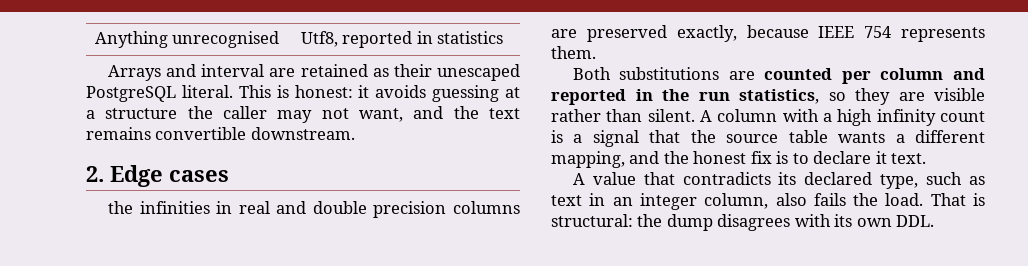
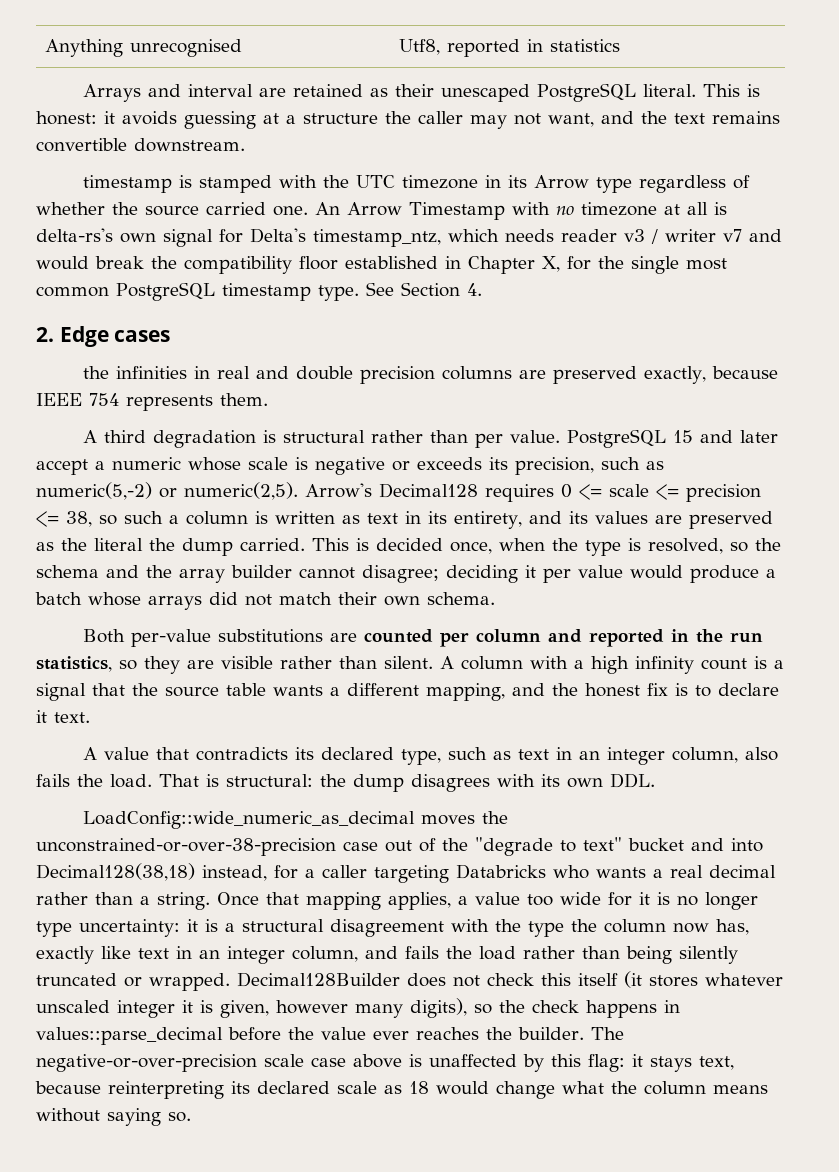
+ timestamp is stamped with the UTC timezone in its Arrow type regardless of whether the source carried one. An Arrow Timestamp with no timezone at all is delta-rs's own signal for Delta's timestamp_ntz, which needs reader v3 / writer v7 and would break the compatibility floor established in Chapter X, for the single most common PostgreSQL timestamp type. See Section 4.
+ A third degradation is structural rather than per value. PostgreSQL 15 and later accept a numeric whose scale is negative or exceeds its precision, such as numeric(5,-2) or numeric(2,5). Arrow's Decimal128 requires 0 <= scale <= precision <= 38, so such a column is written as text in its entirety, and its values are preserved as the literal the dump carried. This is decided once, when the type is resolved, so the schema and the array builder cannot disagree; deciding it per value would produce a batch whose arrays did not match their own schema.
- Both substitutions are counted per column and reported in the run statistics, so they are visible rather than silent.
+ Both per-value substitutions are counted per column and reported in the run statistics, so they are visible rather than silent.
+ LoadConfig::wide_numeric_as_decimal moves the unconstrained-or-over-38-precision case out of the "degrade to text" bucket and into Decimal128(38,18) instead, for a caller targeting Databricks who wants a real decimal rather than a string. Once that mapping applies, a value too wide for it is no longer type uncertainty: it is a structural disagreement with the type the column now has, exactly like text in an integer column, and fails the load rather than being silently truncated or wrapped. Decimal128Builder does not check this itself (it stores whatever unscaled integer it is given, however many digits), so the check happens in values::parse_decimal before the value ever reaches the builder. The negative-or-over-precision scale case above is unaffected by this flag: it stays text, because reinterpreting its declared scale as 18 would change what the column means without saying so.

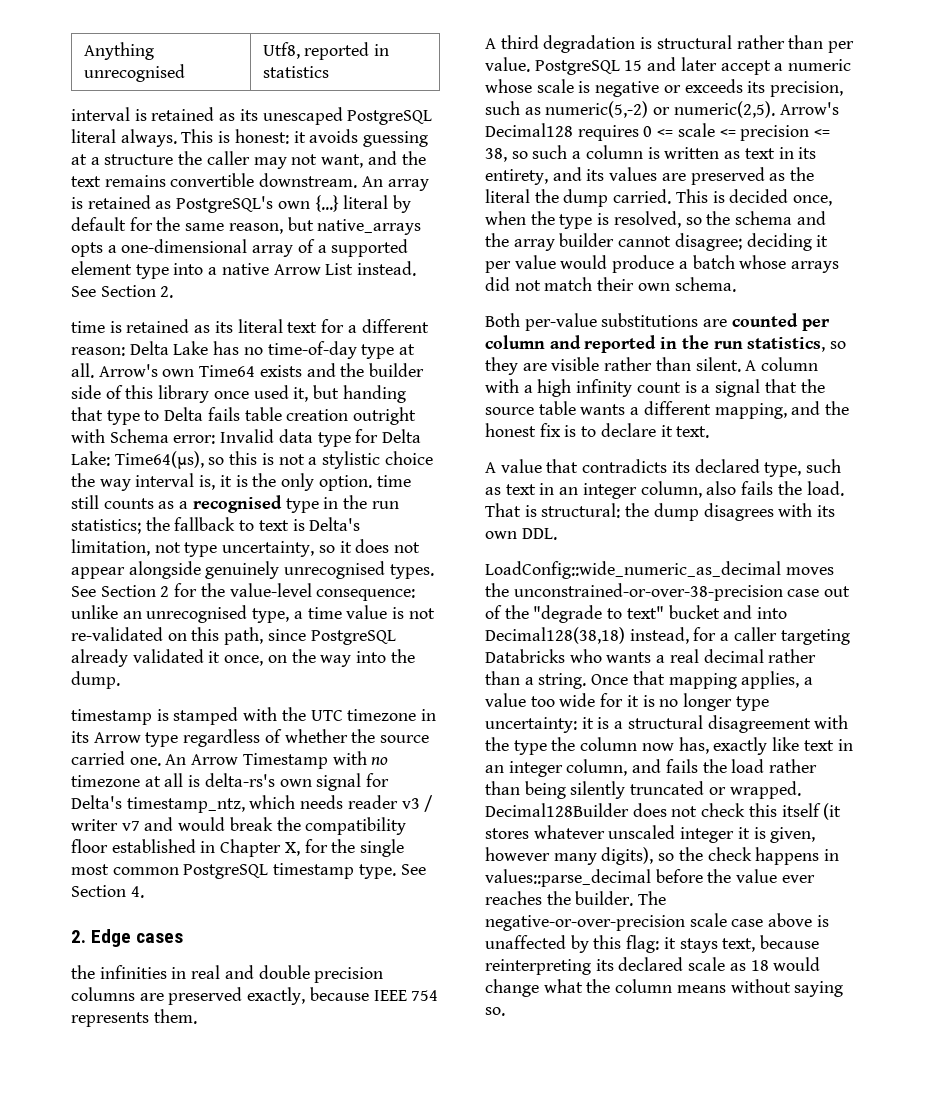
- Arrays and interval are retained as their unescaped PostgreSQL literal.
+ interval is retained as its unescaped PostgreSQL literal always.
+ An array is retained as PostgreSQL's own {...} literal by default for the same reason, but native_arrays opts a one-dimensional array of a supported element type into a native Arrow List instead. See Section 2.
+ time is retained as its literal text for a different reason: Delta Lake has no time-of-day type at all. Arrow's own Time64 exists and the builder side of this library once used it, but handing that type to Delta fails table creation outright with Schema error: Invalid data type for Delta Lake: Time64(µs), so this is not a stylistic choice the way interval is, it is the only option. time still counts as a recognised type in the run statistics; the fallback to text is Delta's limitation, not type uncertainty, so it does not appear alongside genuinely unrecognised types. See Section 2 for the value-level consequence: unlike an unrecognised type, a time value is not re-validated on this path, since PostgreSQL already validated it once, on the way into the dump.

